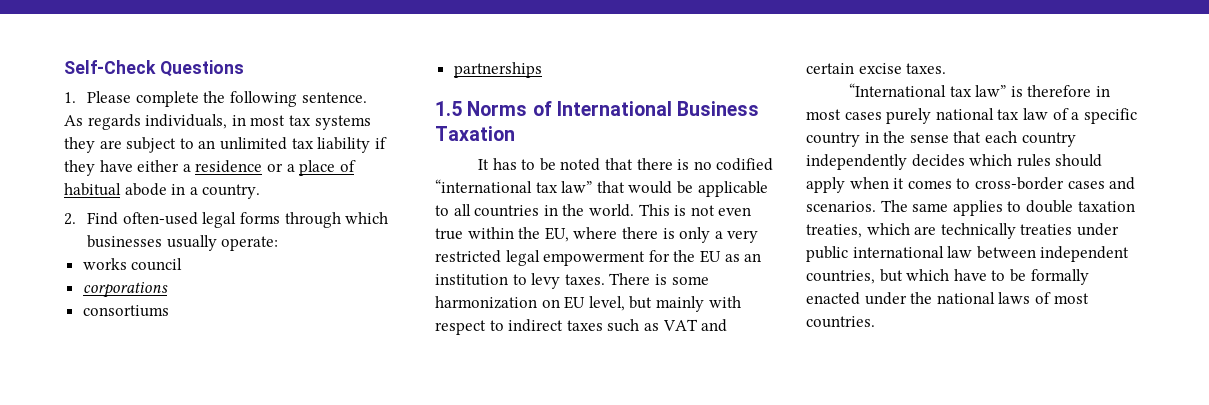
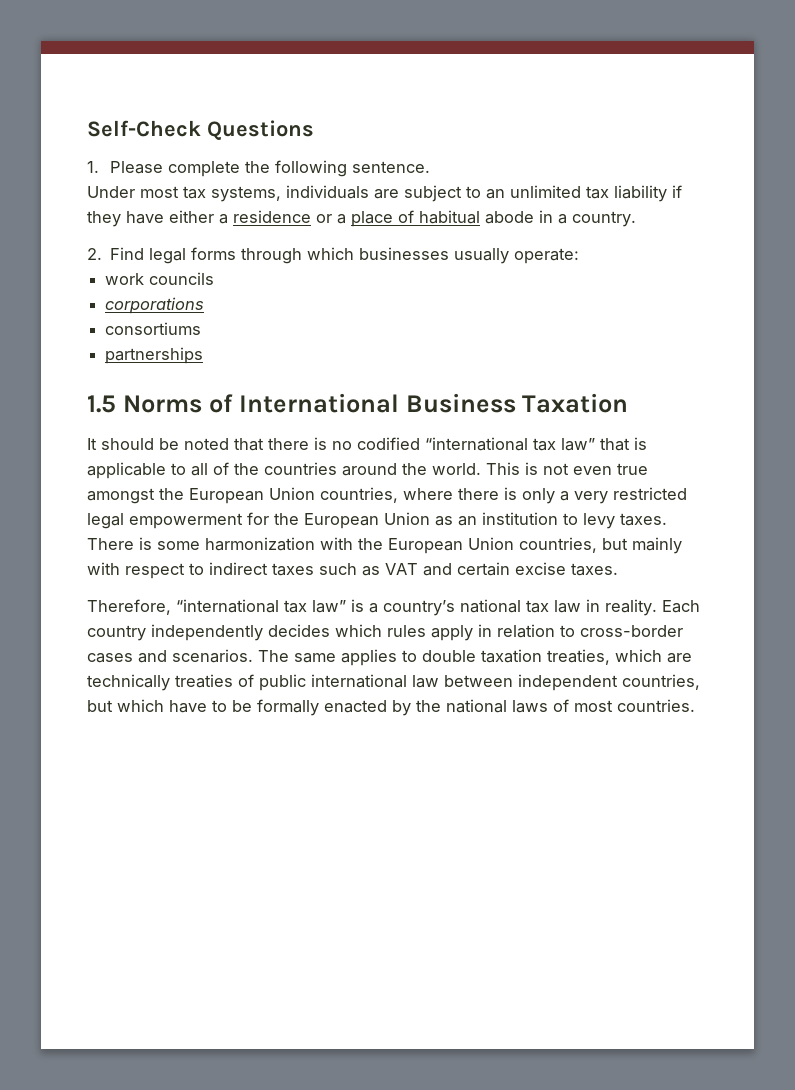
- As regards individuals, in most tax systems they are subject to an unlimited tax liability if they have either a residence or a place of habitual abode in a country.
+ Under most tax systems, individuals are subject to an unlimited tax liability if they have either a residence or a place of habitual abode in a country.
- 2. Find often-used legal forms through which businesses usually operate:
+ 2. Find legal forms through which businesses usually operate:
- works council
+ work councils
- It has to be noted that there is no codified “international tax law” that would be applicable to all countries in the world.
+ It should be noted that there is no codified “international tax law” that is applicable to all of the countries around the world.
- This is not even true within the EU, where there is only a very restricted legal empowerment for the EU as an institution to levy taxes.
+ This is not even true amongst the European Union countries, where there is only a very restricted legal empowerment for the European Union as an institution to levy taxes.
- There is some harmonization on EU level, but mainly with respect to indirect taxes such as VAT and certain excise taxes.
+ There is some harmonization with the European Union countries, but mainly with respect to indirect taxes such as VAT and certain excise taxes.
- “International tax law” is therefore in most cases purely national tax law of a specific country in the sense that each country independently decides which rules should apply when it comes to cross-border cases and scenarios.
+ Therefore, “international tax law” is a country’s national tax law in reality. Each country independently decides which rules apply in relation to cross-border cases and scenarios.
- The same applies to double taxation treaties, which are technically treaties under public international law between independent countries, but which have to be formally enacted under the national laws of most countries.
+ The same applies to double taxation treaties, which are technically treaties of public international law between independent countries, but which have to be formally enacted by the national laws of most countries.

